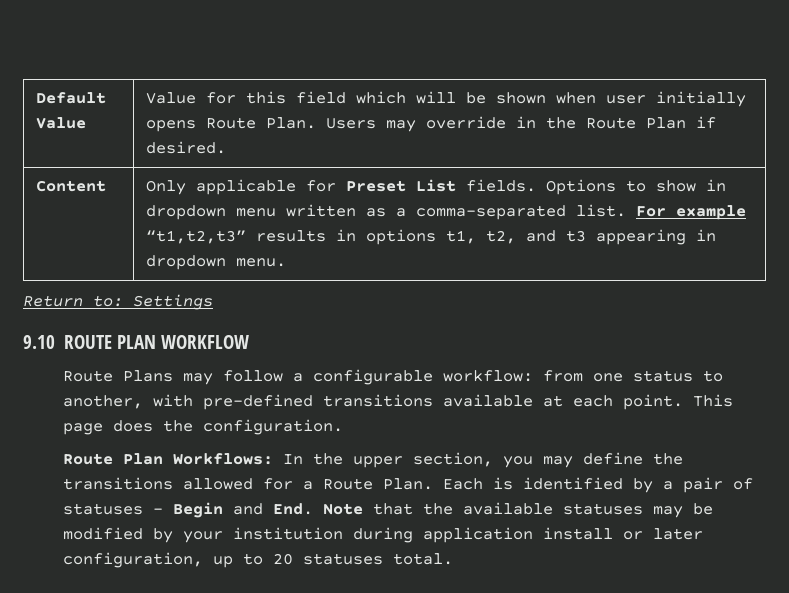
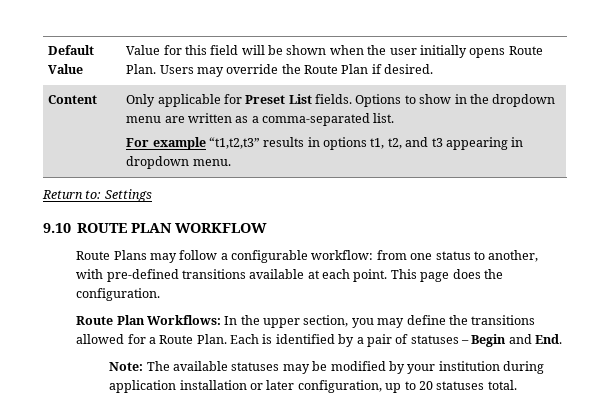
- Default Value | Value for this field which will be shown when user initially opens Route Plan. Users may override in the Route Plan if desired.
+ Default Value | Value for this field will be shown when the user initially opens Route Plan. Users may override the Route Plan if desired.
- Content | Only applicable for Preset List fields. Options to show in dropdown menu written as a comma-separated list. For example “t1,t2,t3” results in options t1, t2, and t3 appearing in dropdown menu.
+ Content | Only applicable for Preset List fields. Options to show in the dropdown menu are written as a comma-separated list.
+ For example “t1,t2,t3” results in options t1, t2, and t3 appearing in dropdown menu.
- Each is identified by a pair of statuses – Begin and End. Note that the available statuses may be modified by your institution during application install or later configuration, up to 20 statuses total.
+ Each is identified by a pair of statuses – Begin and End.
+ Note: The available statuses may be modified by your institution during application installation or later configuration, up to 20 statuses total.

